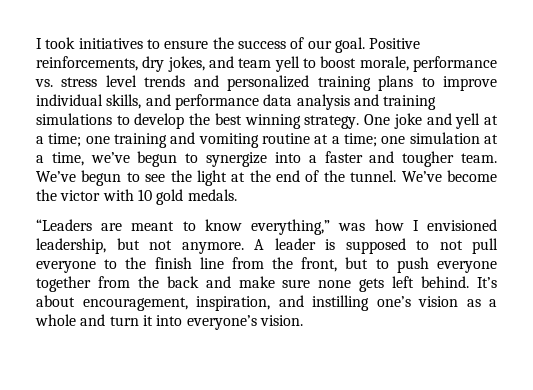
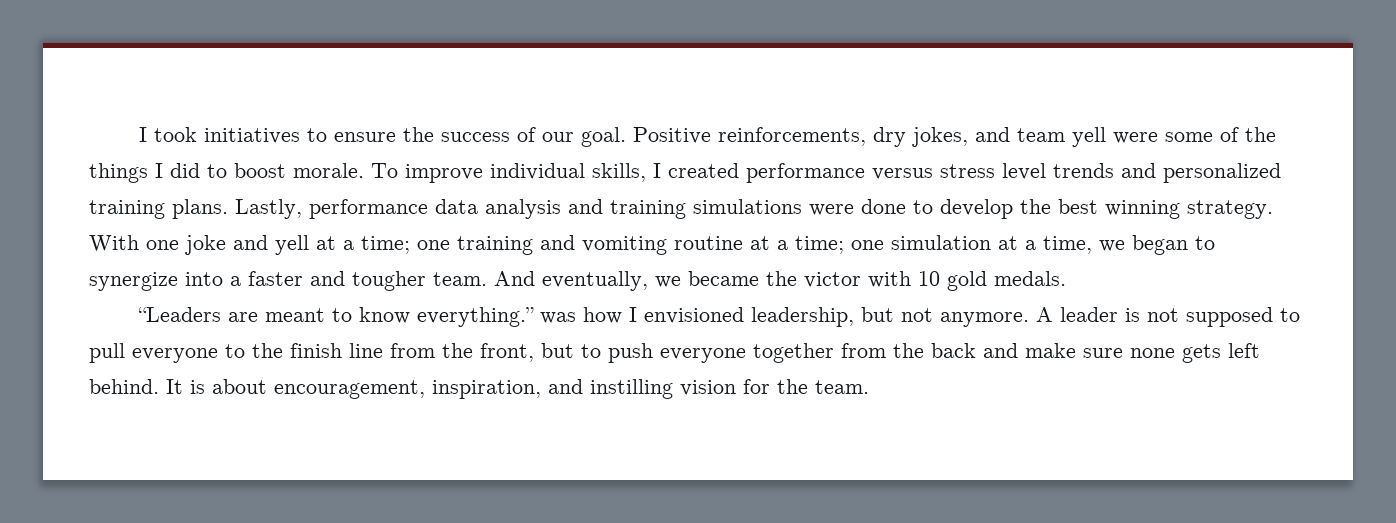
- Positive reinforcements, dry jokes, and team yell to boost morale, performance vs. stress level trends and personalized training plans to improve individual skills, and performance data analysis and training simulations to develop the best winning strategy.
+ Positive reinforcements, dry jokes, and team yell were some of the things I did to boost morale. To improve individual skills, I created performance versus stress level trends and personalized training plans. Lastly, performance data analysis and training simulations were done to develop the best winning strategy.
- One joke and yell at a time; one training and vomiting routine at a time; one simulation at a time, we’ve begun to synergize into a faster and tougher team.
+ With one joke and yell at a time; one training and vomiting routine at a time; one simulation at a time, we began to synergize into a faster and tougher team.
- We’ve begun to see the light at the end of the tunnel. We’ve become the victor with 10 gold medals.
+ And eventually, we became the victor with 10 gold medals.
- “Leaders are meant to know everything,” was how I envisioned leadership, but not anymore.
+ “Leaders are meant to know everything.” was how I envisioned leadership, but not anymore.
- A leader is supposed to not pull everyone to the finish line from the front, but to push everyone together from the back and make sure none gets left behind.
+ A leader is not supposed to pull everyone to the finish line from the front, but to push everyone together from the back and make sure none gets left behind.
- It’s about encouragement, inspiration, and instilling one’s vision as a whole and turn it into everyone’s vision.
+ It is about encouragement, inspiration, and instilling vision for the team.

